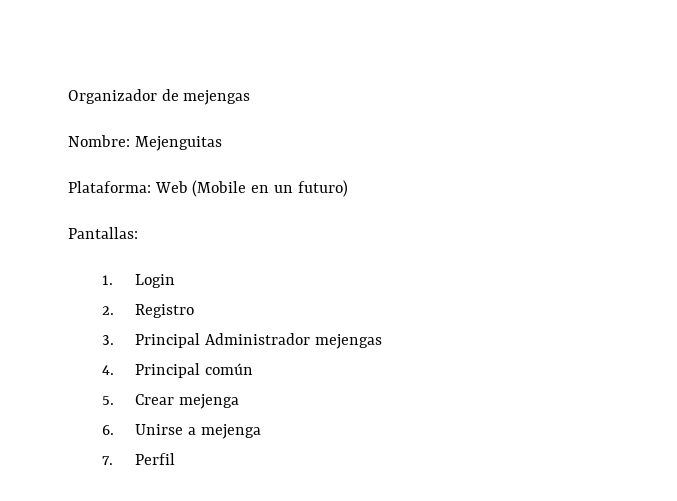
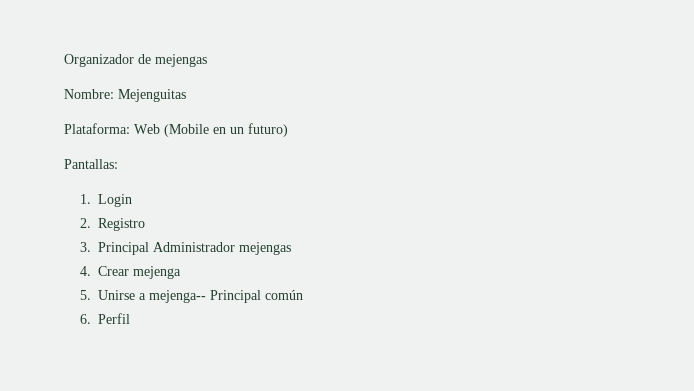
- 4. Principal común
- 5. Crear mejenga
+ 4. Crear mejenga
- 6. Unirse a mejenga
- 7. Perfil
+ 5. Unirse a mejenga-- Principal común
+ 6. Perfil

